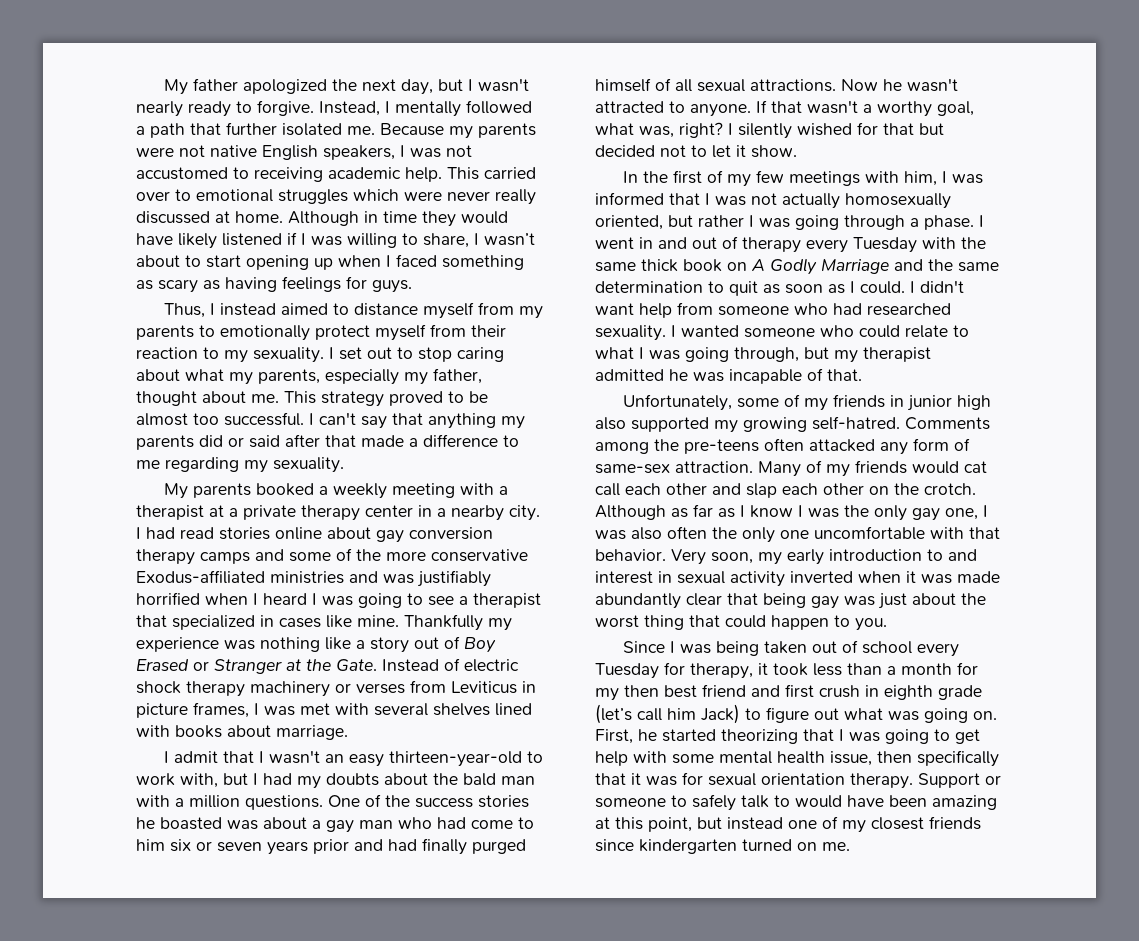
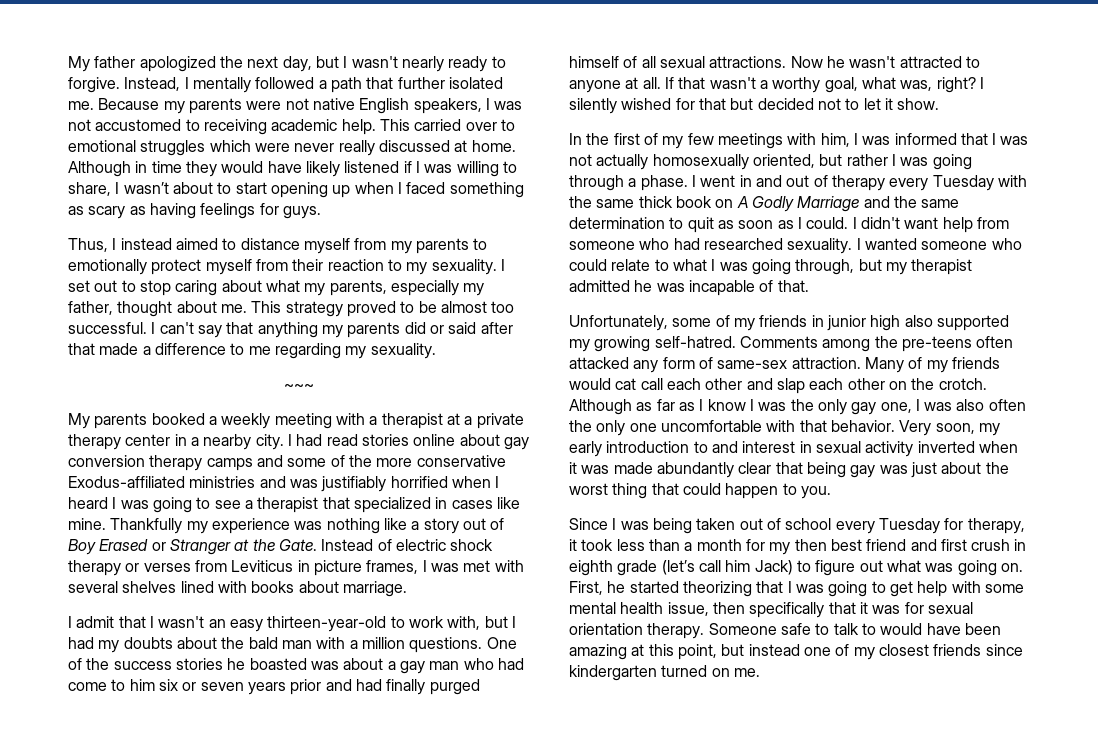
+ ~~~
- Instead of electric shock therapy machinery or verses from Leviticus in picture frames, I was met with several shelves lined with books about marriage.
+ Instead of electric shock therapy or verses from Leviticus in picture frames, I was met with several shelves lined with books about marriage.
- Now he wasn't attracted to anyone.
+ Now he wasn't attracted to anyone at all.
- Support or someone to safely talk to would have been amazing at this point, but instead one of my closest friends since kindergarten turned on me.
+ Someone safe to talk to would have been amazing at this point, but instead one of my closest friends since kindergarten turned on me.

